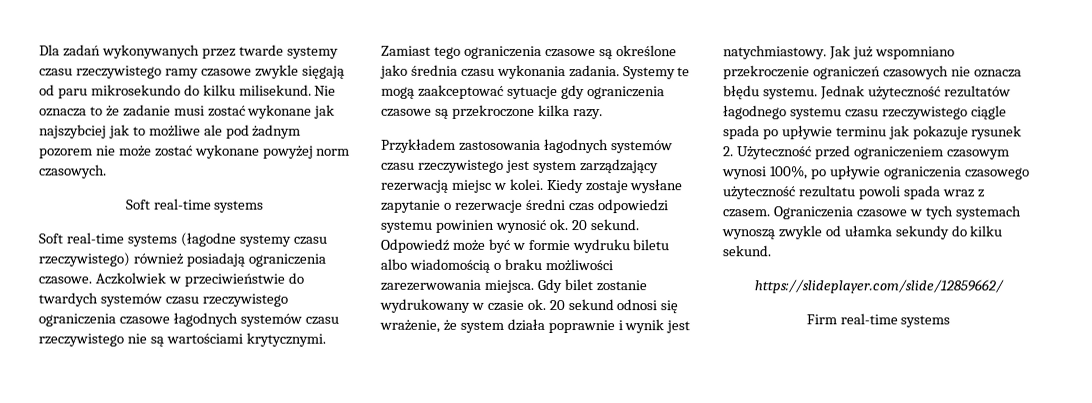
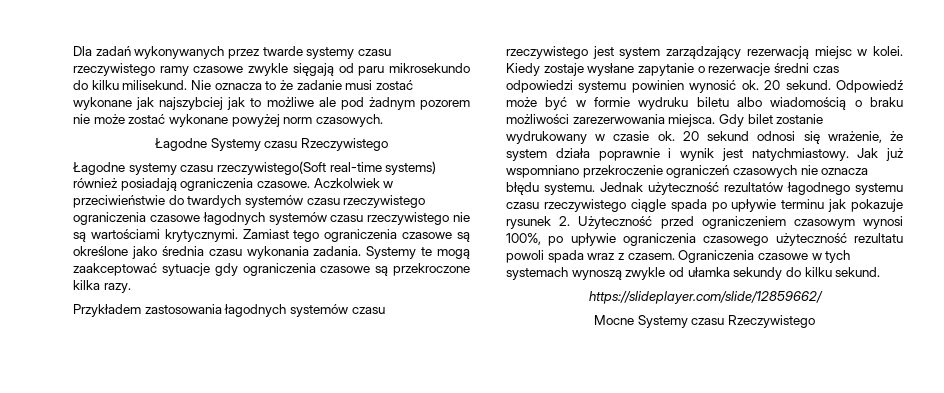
  Nie oznacza to że zadanie musi zostać wykonane jak najszybciej jak to możliwe ale pod żadnym pozorem nie może zostać wykonane powyżej norm czasowych.
- Soft real-time systems
- Soft real-time systems (łagodne systemy czasu rzeczywistego) również posiadają ograniczenia czasowe.
+ Łagodne Systemy czasu Rzeczywistego
+ Łagodne systemy czasu rzeczywistego(Soft real-time systems) również posiadają ograniczenia czasowe.
- Firm real-time systems
+ Mocne Systemy czasu Rzeczywistego

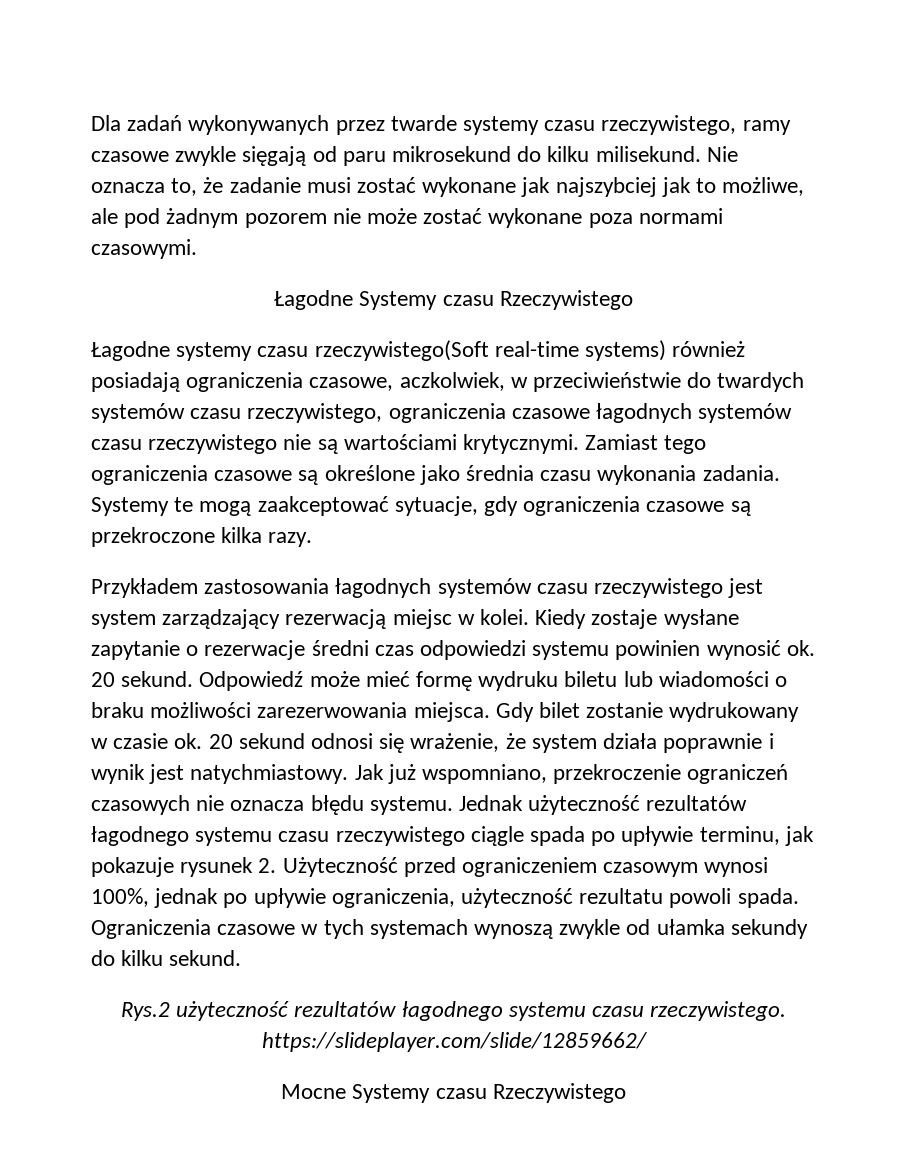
- Dla zadań wykonywanych przez twarde systemy czasu rzeczywistego ramy czasowe zwykle sięgają od paru mikrosekundo do kilku milisekund.
+ Dla zadań wykonywanych przez twarde systemy czasu rzeczywistego, ramy czasowe zwykle sięgają od paru mikrosekund do kilku milisekund.
- Nie oznacza to że zadanie musi zostać wykonane jak najszybciej jak to możliwe ale pod żadnym pozorem nie może zostać wykonane powyżej norm czasowych.
+ Nie oznacza to, że zadanie musi zostać wykonane jak najszybciej jak to możliwe, ale pod żadnym pozorem nie może zostać wykonane poza normami czasowymi.
- Łagodne systemy czasu rzeczywistego(Soft real-time systems) również posiadają ograniczenia czasowe. Aczkolwiek w przeciwieństwie do twardych systemów czasu rzeczywistego ograniczenia czasowe łagodnych systemów czasu rzeczywistego nie są wartościami krytycznymi.
+ Łagodne systemy czasu rzeczywistego(Soft real-time systems) również posiadają ograniczenia czasowe, aczkolwiek, w przeciwieństwie do twardych systemów czasu rzeczywistego, ograniczenia czasowe łagodnych systemów czasu rzeczywistego nie są wartościami krytycznymi.
- Systemy te mogą zaakceptować sytuacje gdy ograniczenia czasowe są przekroczone kilka razy.
+ Systemy te mogą zaakceptować sytuacje, gdy ograniczenia czasowe są przekroczone kilka razy.
- Odpowiedź może być w formie wydruku biletu albo wiadomością o braku możliwości zarezerwowania miejsca.
+ Odpowiedź może mieć formę wydruku biletu lub wiadomości o braku możliwości zarezerwowania miejsca.
- Jak już wspomniano przekroczenie ograniczeń czasowych nie oznacza błędu systemu.
+ Jak już wspomniano, przekroczenie ograniczeń czasowych nie oznacza błędu systemu.
- Jednak użyteczność rezultatów łagodnego systemu czasu rzeczywistego ciągle spada po upływie terminu jak pokazuje rysunek 2. Użyteczność przed ograniczeniem czasowym wynosi 100%, po upływie ograniczenia czasowego użyteczność rezultatu powoli spada wraz z czasem.
+ Jednak użyteczność rezultatów łagodnego systemu czasu rzeczywistego ciągle spada po upływie terminu, jak pokazuje rysunek 2. Użyteczność przed ograniczeniem czasowym wynosi 100%, jednak po upływie ograniczenia, użyteczność rezultatu powoli spada.
- https://slideplayer.com/slide/12859662/
+ Rys.2 użyteczność rezultatów łagodnego systemu czasu rzeczywistego. https://slideplayer.com/slide/12859662/

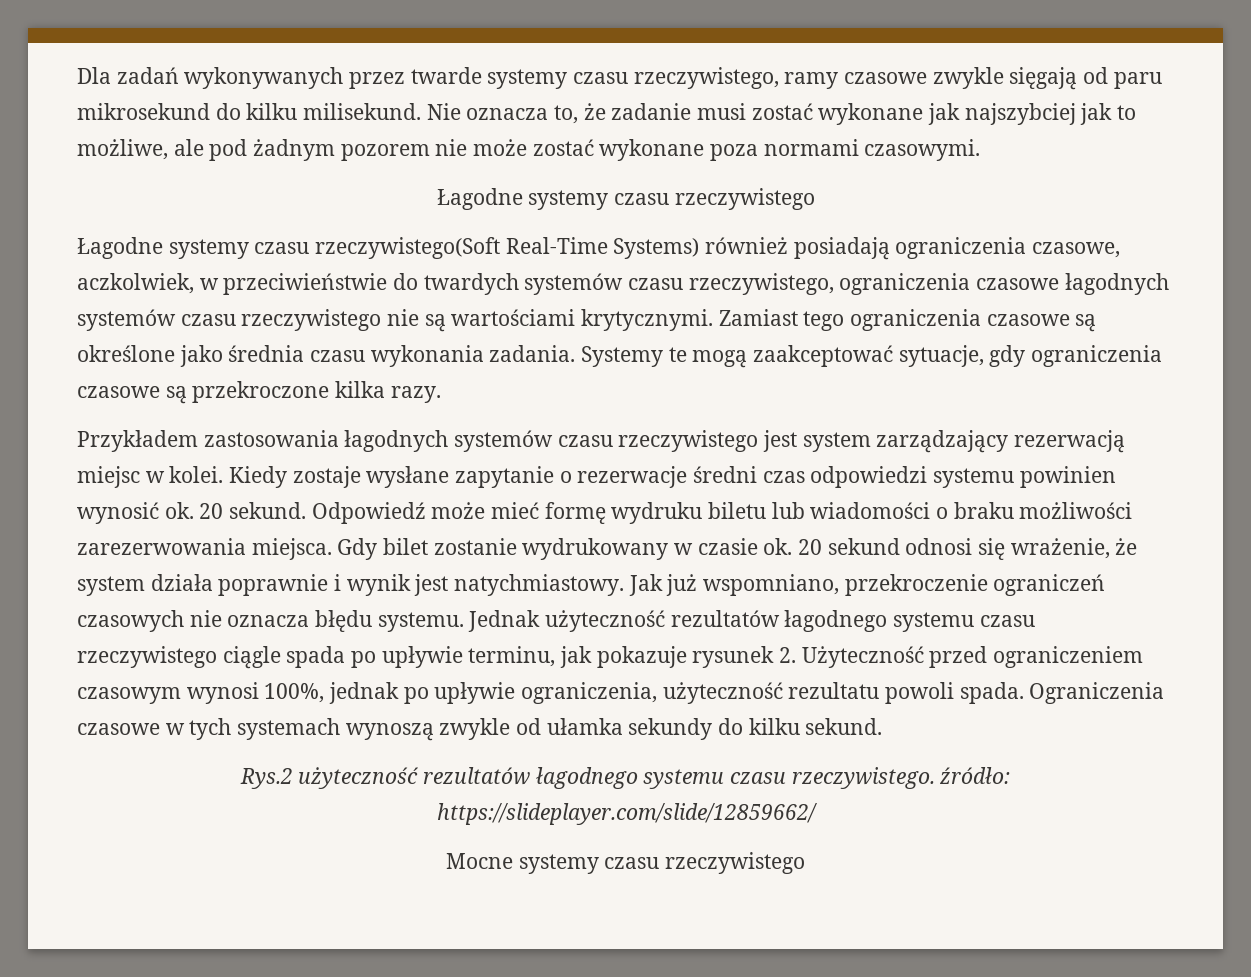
- Łagodne Systemy czasu Rzeczywistego
+ Łagodne systemy czasu rzeczywistego
- Łagodne systemy czasu rzeczywistego(Soft real-time systems) również posiadają ograniczenia czasowe, aczkolwiek, w przeciwieństwie do twardych systemów czasu rzeczywistego, ograniczenia czasowe łagodnych systemów czasu rzeczywistego nie są wartościami krytycznymi.
+ Łagodne systemy czasu rzeczywistego(Soft Real-Time Systems) również posiadają ograniczenia czasowe, aczkolwiek, w przeciwieństwie do twardych systemów czasu rzeczywistego, ograniczenia czasowe łagodnych systemów czasu rzeczywistego nie są wartościami krytycznymi.
- Rys.2 użyteczność rezultatów łagodnego systemu czasu rzeczywistego. https://slideplayer.com/slide/12859662/
+ Rys.2 użyteczność rezultatów łagodnego systemu czasu rzeczywistego. źródło: https://slideplayer.com/slide/12859662/
- Mocne Systemy czasu Rzeczywistego
+ Mocne systemy czasu rzeczywistego

